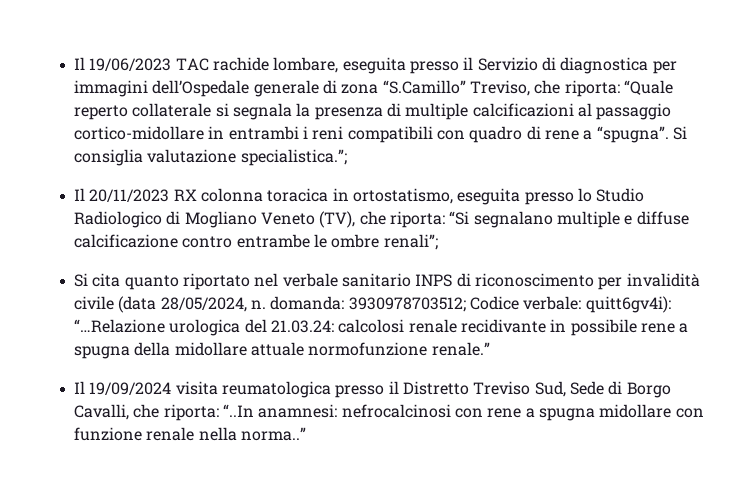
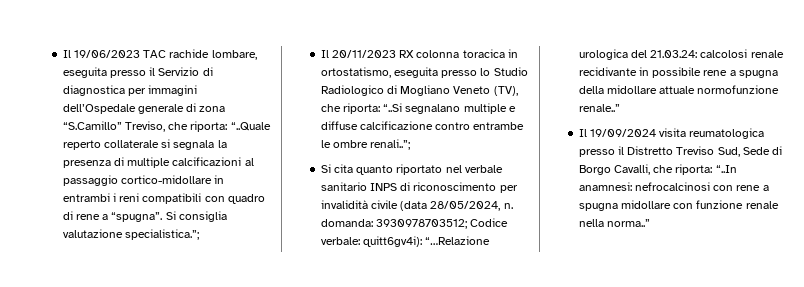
- Il 19/06/2023 TAC rachide lombare, eseguita presso il Servizio di diagnostica per immagini dell’Ospedale generale di zona “S.Camillo” Treviso, che riporta: “Quale reperto collaterale si segnala la presenza di multiple calcificazioni al passaggio cortico-midollare in entrambi i reni compatibili con quadro di rene a “spugna”.
+ Il 19/06/2023 TAC rachide lombare, eseguita presso il Servizio di diagnostica per immagini dell’Ospedale generale di zona “S.Camillo” Treviso, che riporta: “..Quale reperto collaterale si segnala la presenza di multiple calcificazioni al passaggio cortico-midollare in entrambi i reni compatibili con quadro di rene a “spugna”.
- Il 20/11/2023 RX colonna toracica in ortostatismo, eseguita presso lo Studio Radiologico di Mogliano Veneto (TV), che riporta: “Si segnalano multiple e diffuse calcificazione contro entrambe le ombre renali”;
+ Il 20/11/2023 RX colonna toracica in ortostatismo, eseguita presso lo Studio Radiologico di Mogliano Veneto (TV), che riporta: “..Si segnalano multiple e diffuse calcificazione contro entrambe le ombre renali..”;
- Si cita quanto riportato nel verbale sanitario INPS di riconoscimento per invalidità civile (data 28/05/2024, n. domanda: 3930978703512; Codice verbale: quitt6gv4i): “…Relazione urologica del 21.03.24: calcolosi renale recidivante in possibile rene a spugna della midollare attuale normofunzione renale.”
+ Si cita quanto riportato nel verbale sanitario INPS di riconoscimento per invalidità civile (data 28/05/2024, n. domanda: 3930978703512; Codice verbale: quitt6gv4i): “…Relazione urologica del 21.03.24: calcolosi renale recidivante in possibile rene a spugna della midollare attuale normofunzione renale..”

